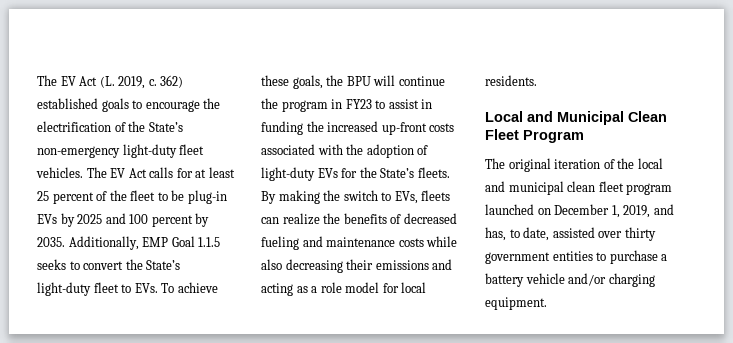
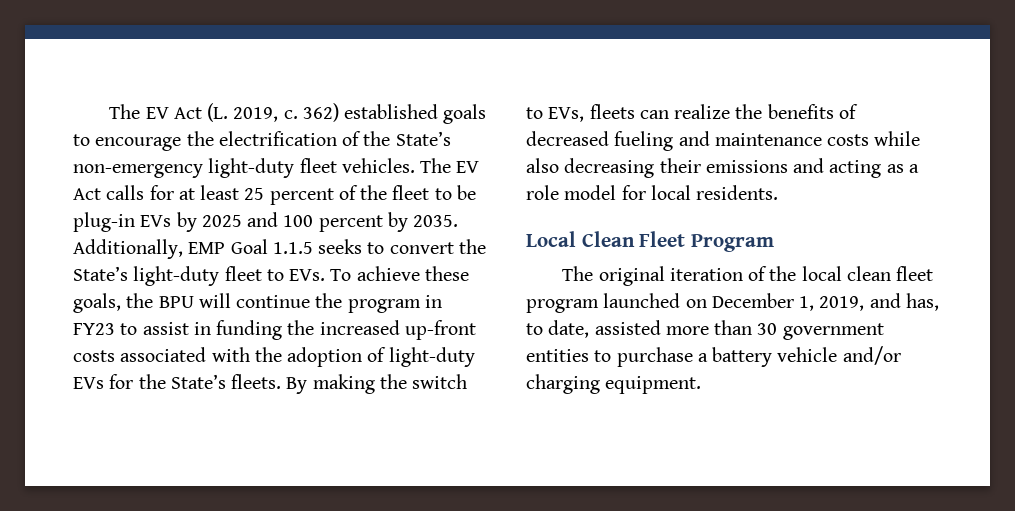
- Local and Municipal Clean Fleet Program
+ Local Clean Fleet Program
- The original iteration of the local and municipal clean fleet program launched on December 1, 2019, and has, to date, assisted over thirty government entities to purchase a battery vehicle and/or charging equipment.
+ The original iteration of the local clean fleet program launched on December 1, 2019, and has, to date, assisted more than 30 government entities to purchase a battery vehicle and/or charging equipment.

